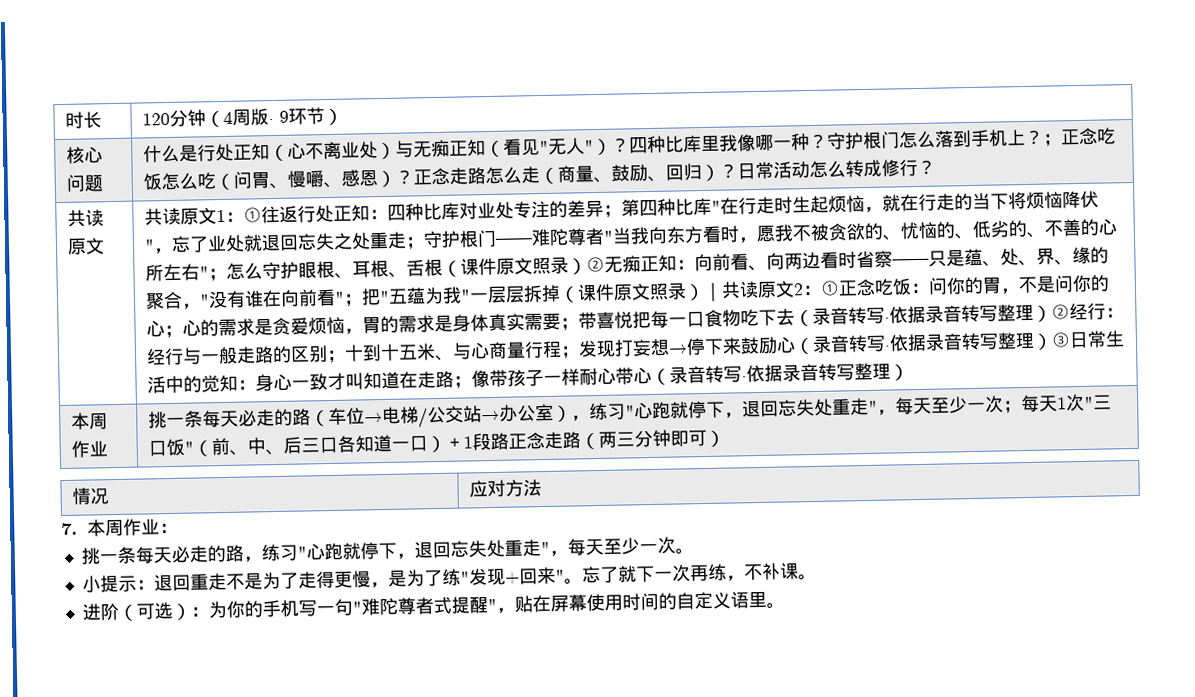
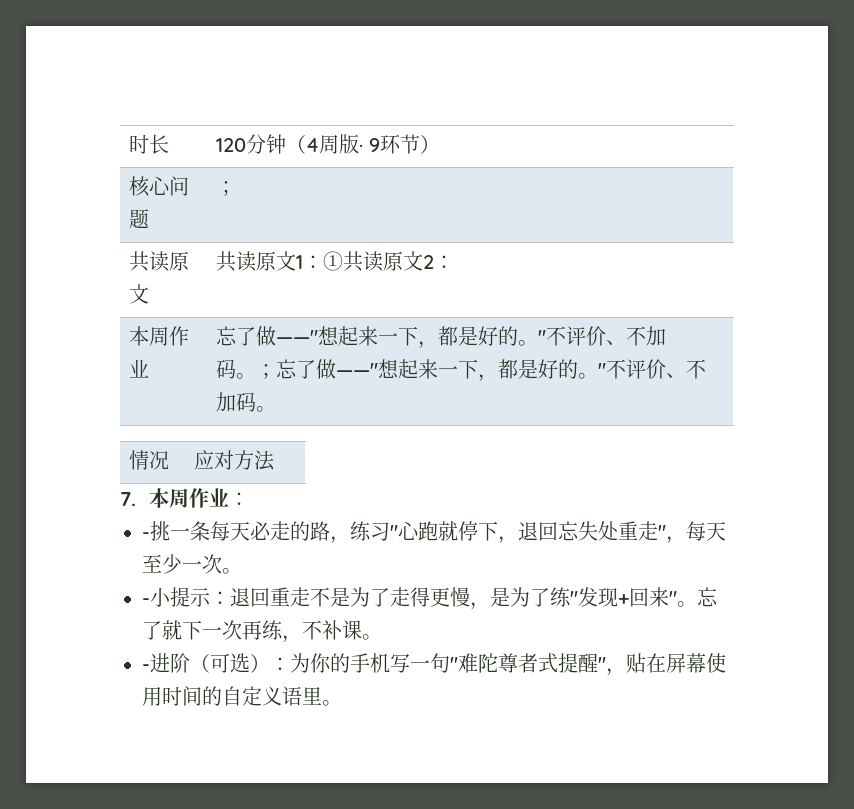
- 核心问题 | 什么是行处正知（心不离业处）与无痴正知（看见"无人"）？四种比库里我像哪一种？守护根门怎么落到手机上？；正念吃饭怎么吃（问胃、慢嚼、感恩）？正念走路怎么走（商量、鼓励、回归）？日常活动怎么转成修行？
+ 核心问题 | ；
- 共读原文1：①往返行处正知：四种比库对业处专注的差异；第四种比库"在行走时生起烦恼，就在行走的当下将烦恼降伏"，忘了业处就退回忘失之处重走；守护根门——难陀尊者"当我向东方看时，愿我不被贪欲的、忧恼的、低劣的、不善的心所左右"；怎么守护眼根、耳根、舌根（课件原文照录）②无痴正知：向前看、向两边看时省察——只是蕴、处、界、缘的聚合，"没有谁在向前看"；把"五蕴为我"一层层拆掉（课件原文照录）｜共读原文2：①正念吃饭：问你的胃，不是问你的心；心的需求是贪爱烦恼，胃的需求是身体真实需要；带喜悦把每一口食物吃下去（录音转写·依据录音转写整理）②经行：经行与一般走路的区别；十到十五米、与心商量行程；发现打妄想→停下来鼓励心（录音转写·依据录音转写整理）③日常生活中的觉知：身心一致才叫知道在走路；像带孩子一样耐心带心（录音转写·依据录音转写整理）
- 本周作业 | 挑一条每天必走的路（车位→电梯/公交站→办公室），练习"心跑就停下，退回忘失处重走"，每天至少一次；每天1次"三口饭"（前、中、后三口各知道一口）＋1段路正念走路（两三分钟即可）
+ 共读原文1：①共读原文2：
+ 本周作业 | 忘了做——"想起来一下，都是好的。"不评价、不加码。；忘了做——"想起来一下，都是好的。"不评价、不加码。
- 挑一条每天必走的路，练习"心跑就停下，退回忘失处重走"，每天至少一次。
+ -挑一条每天必走的路，练习"心跑就停下，退回忘失处重走"，每天至少一次。
- 小提示：退回重走不是为了走得更慢，是为了练"发现+回来"。
+ -小提示：退回重走不是为了走得更慢，是为了练"发现+回来"。
- 进阶（可选）：为你的手机写一句"难陀尊者式提醒"，贴在屏幕使用时间的自定义语里。
+ -进阶（可选）：为你的手机写一句"难陀尊者式提醒"，贴在屏幕使用时间的自定义语里。

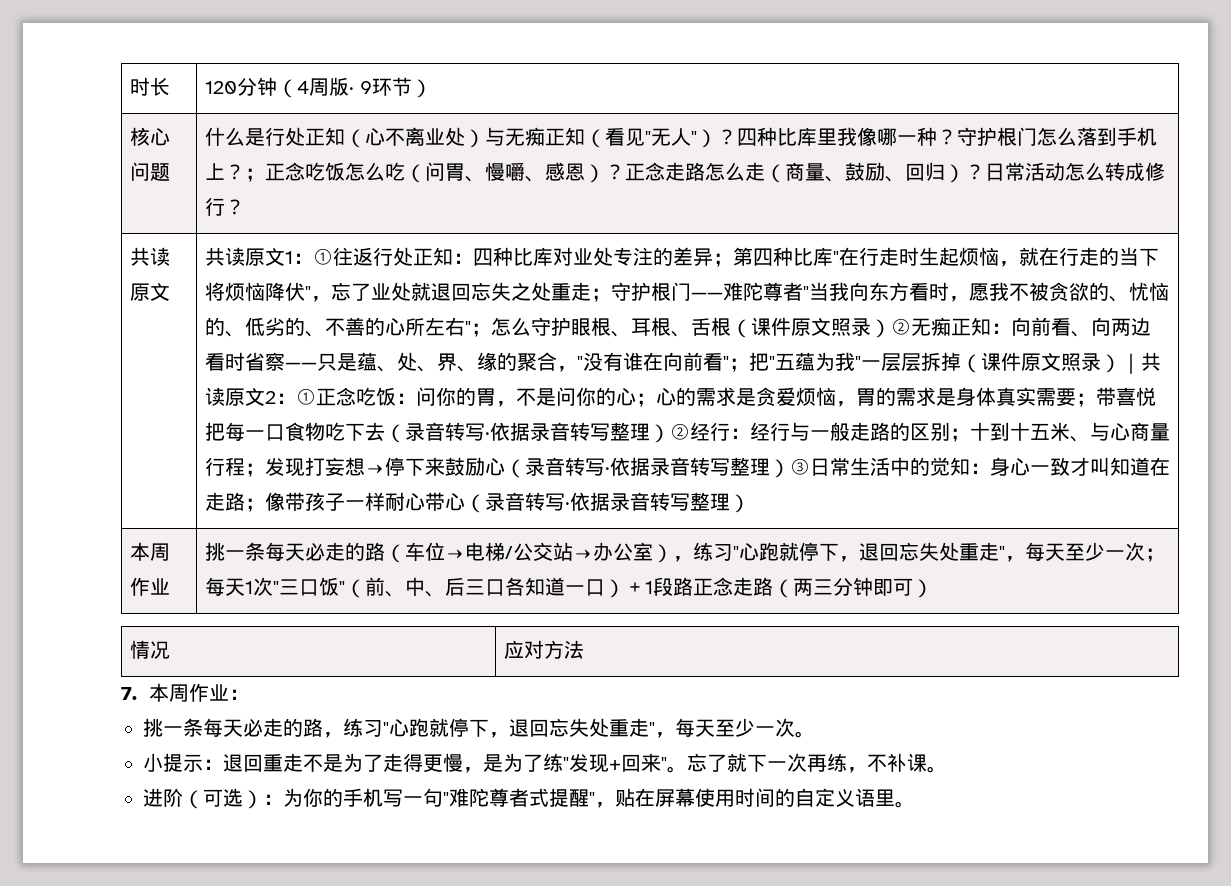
- 核心问题 | ；
+ 核心问题 | 什么是行处正知（心不离业处）与无痴正知（看见"无人"）？四种比库里我像哪一种？守护根门怎么落到手机上？；正念吃饭怎么吃（问胃、慢嚼、感恩）？正念走路怎么走（商量、鼓励、回归）？日常活动怎么转成修行？
- 共读原文1：①共读原文2：
- 本周作业 | 忘了做——"想起来一下，都是好的。"不评价、不加码。；忘了做——"想起来一下，都是好的。"不评价、不加码。
+ 共读原文1：①往返行处正知：四种比库对业处专注的差异；第四种比库"在行走时生起烦恼，就在行走的当下将烦恼降伏"，忘了业处就退回忘失之处重走；守护根门——难陀尊者"当我向东方看时，愿我不被贪欲的、忧恼的、低劣的、不善的心所左右"；怎么守护眼根、耳根、舌根（课件原文照录）②无痴正知：向前看、向两边看时省察——只是蕴、处、界、缘的聚合，"没有谁在向前看"；把"五蕴为我"一层层拆掉（课件原文照录）｜共读原文2：①正念吃饭：问你的胃，不是问你的心；心的需求是贪爱烦恼，胃的需求是身体真实需要；带喜悦把每一口食物吃下去（录音转写·依据录音转写整理）②经行：经行与一般走路的区别；十到十五米、与心商量行程；发现打妄想→停下来鼓励心（录音转写·依据录音转写整理）③日常生活中的觉知：身心一致才叫知道在走路；像带孩子一样耐心带心（录音转写·依据录音转写整理）
+ 本周作业 | 挑一条每天必走的路（车位→电梯/公交站→办公室），练习"心跑就停下，退回忘失处重走"，每天至少一次；每天1次"三口饭"（前、中、后三口各知道一口）＋1段路正念走路（两三分钟即可）
- -挑一条每天必走的路，练习"心跑就停下，退回忘失处重走"，每天至少一次。
+ 挑一条每天必走的路，练习"心跑就停下，退回忘失处重走"，每天至少一次。
- -小提示：退回重走不是为了走得更慢，是为了练"发现+回来"。
+ 小提示：退回重走不是为了走得更慢，是为了练"发现+回来"。
- -进阶（可选）：为你的手机写一句"难陀尊者式提醒"，贴在屏幕使用时间的自定义语里。
+ 进阶（可选）：为你的手机写一句"难陀尊者式提醒"，贴在屏幕使用时间的自定义语里。

